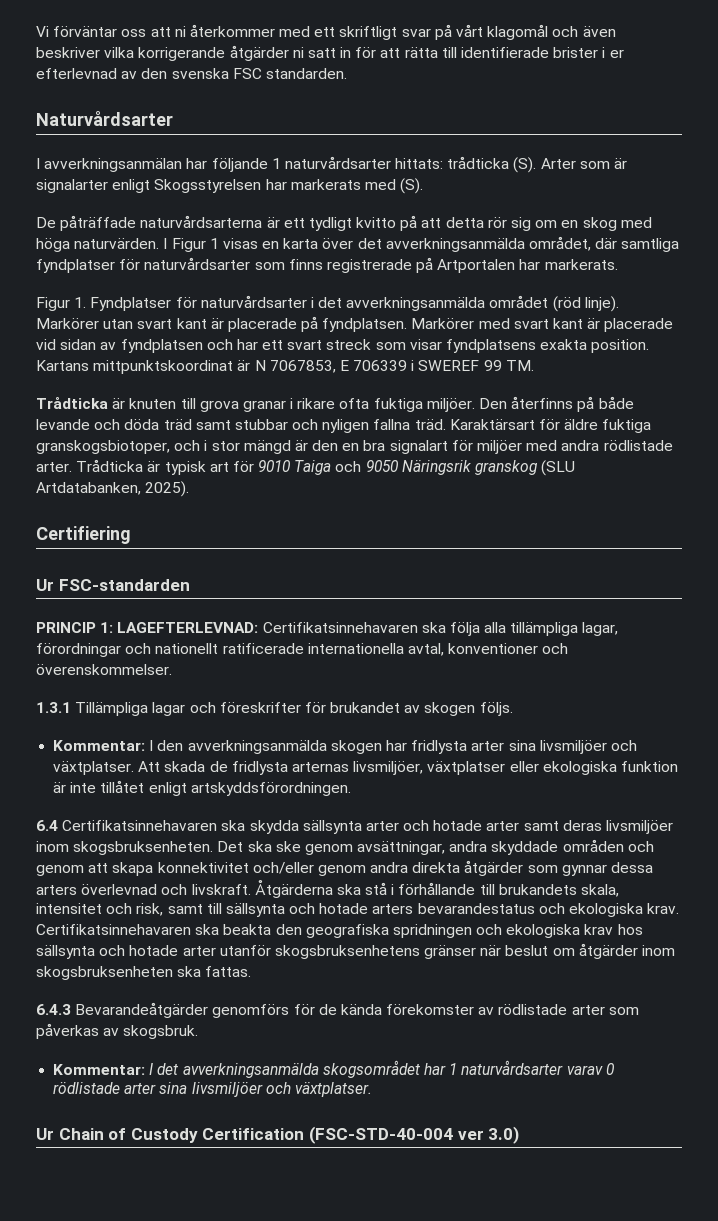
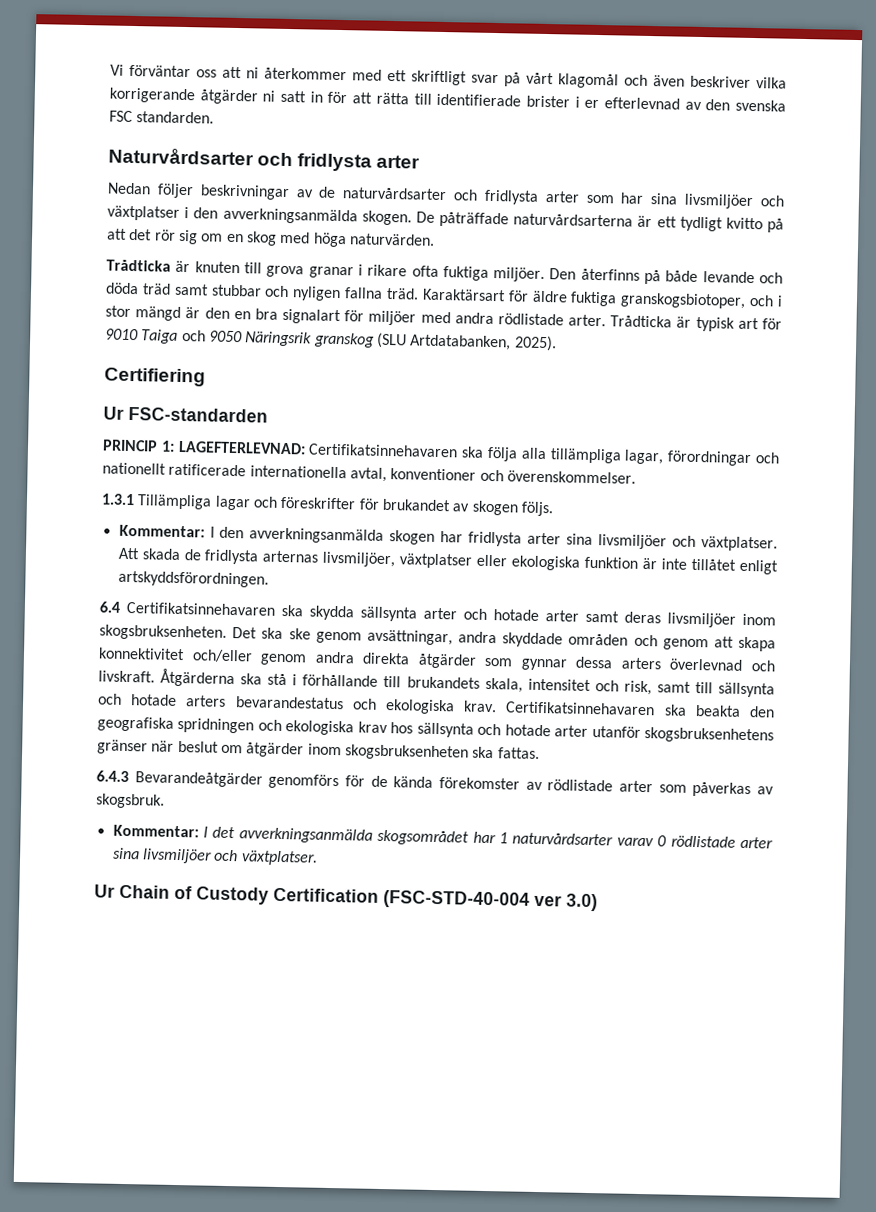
- Naturvårdsarter
- I avverkningsanmälan har följande 1 naturvårdsarter hittats: trådticka (S). Arter som är signalarter enligt Skogsstyrelsen har markerats med (S).
- De påträffade naturvårdsarterna är ett tydligt kvitto på att detta rör sig om en skog med höga naturvärden. I Figur 1 visas en karta över det avverkningsanmälda området, där samtliga fyndplatser för naturvårdsarter som finns registrerade på Artportalen har markerats.
- Figur 1. Fyndplatser för naturvårdsarter i det avverkningsanmälda området (röd linje). Markörer utan svart kant är placerade på fyndplatsen. Markörer med svart kant är placerade vid sidan av fyndplatsen och har ett svart streck som visar fyndplatsens exakta position. Kartans mittpunktskoordinat är N 7067853, E 706339 i SWEREF 99 TM.
+ Naturvårdsarter och fridlysta arter
+ Nedan följer beskrivningar av de naturvårdsarter och fridlysta arter som har sina livsmiljöer och växtplatser i den avverkningsanmälda skogen. De påträffade naturvårdsarterna är ett tydligt kvitto på att det rör sig om en skog med höga naturvärden.

